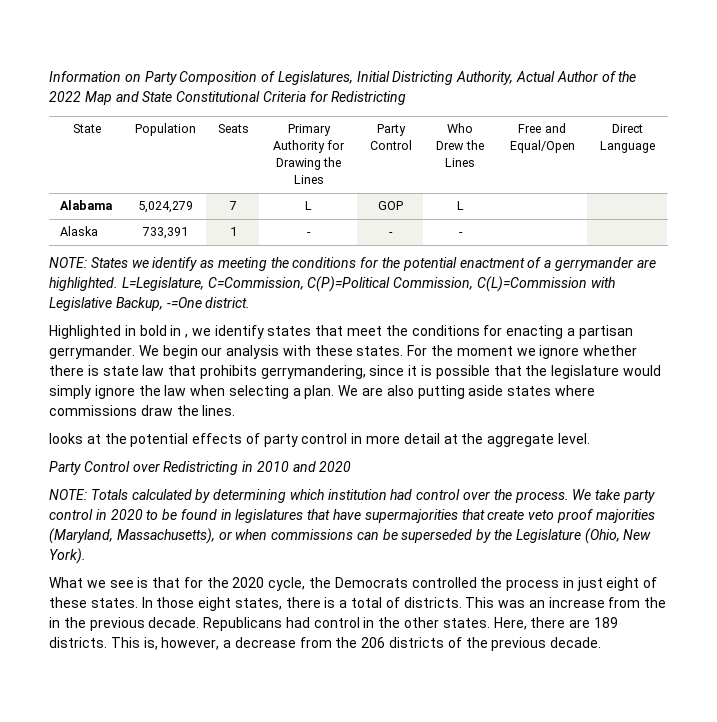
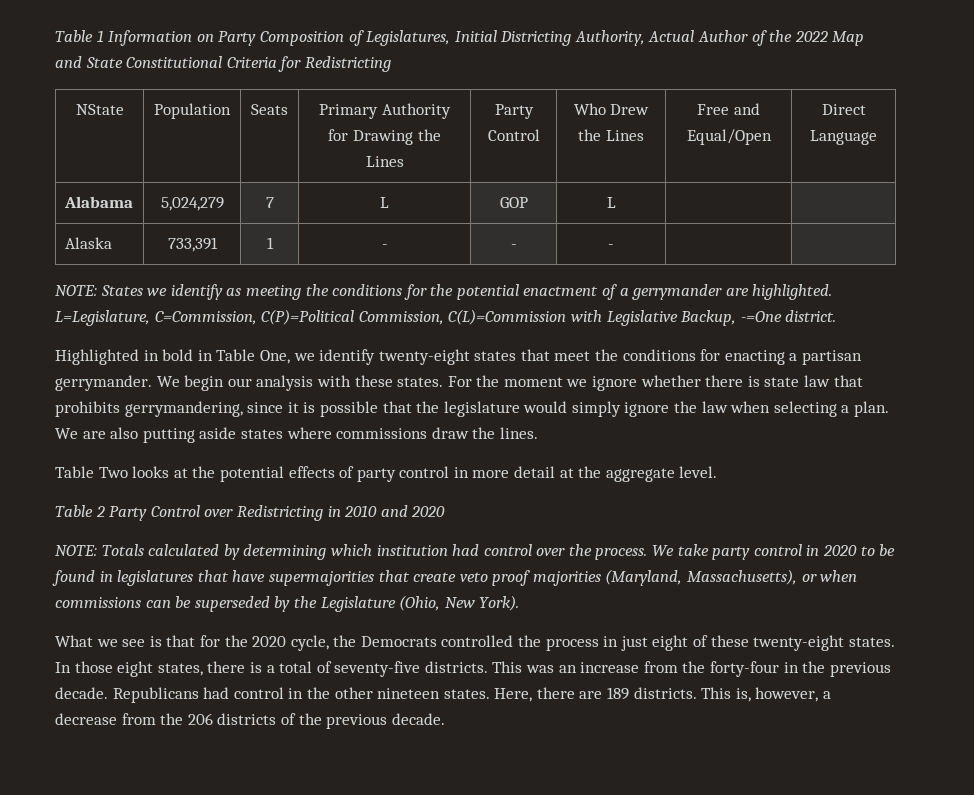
- Information on Party Composition of Legislatures, Initial Districting Authority, Actual Author of the 2022 Map and State Constitutional Criteria for Redistricting
+ Table 1 Information on Party Composition of Legislatures, Initial Districting Authority, Actual Author of the 2022 Map and State Constitutional Criteria for Redistricting
- State | Population | Seats | Primary Authority for Drawing the Lines | Party Control | Who Drew the Lines | Free and Equal/Open | Direct Language
+ NState | Population | Seats | Primary Authority for Drawing the Lines | Party Control | Who Drew the Lines | Free and Equal/Open | Direct Language
- Highlighted in bold in , we identify states that meet the conditions for enacting a partisan gerrymander.
+ Highlighted in bold in Table One, we identify twenty-eight states that meet the conditions for enacting a partisan gerrymander.
- looks at the potential effects of party control in more detail at the aggregate level.
+ Table Two looks at the potential effects of party control in more detail at the aggregate level.
- Party Control over Redistricting in 2010 and 2020
+ Table 2 Party Control over Redistricting in 2010 and 2020
- What we see is that for the 2020 cycle, the Democrats controlled the process in just eight of these states.
+ What we see is that for the 2020 cycle, the Democrats controlled the process in just eight of these twenty-eight states.
- In those eight states, there is a total of districts.
+ In those eight states, there is a total of seventy-five districts.
- This was an increase from the in the previous decade.
+ This was an increase from the forty-four in the previous decade.
- Republicans had control in the other states.
+ Republicans had control in the other nineteen states.

